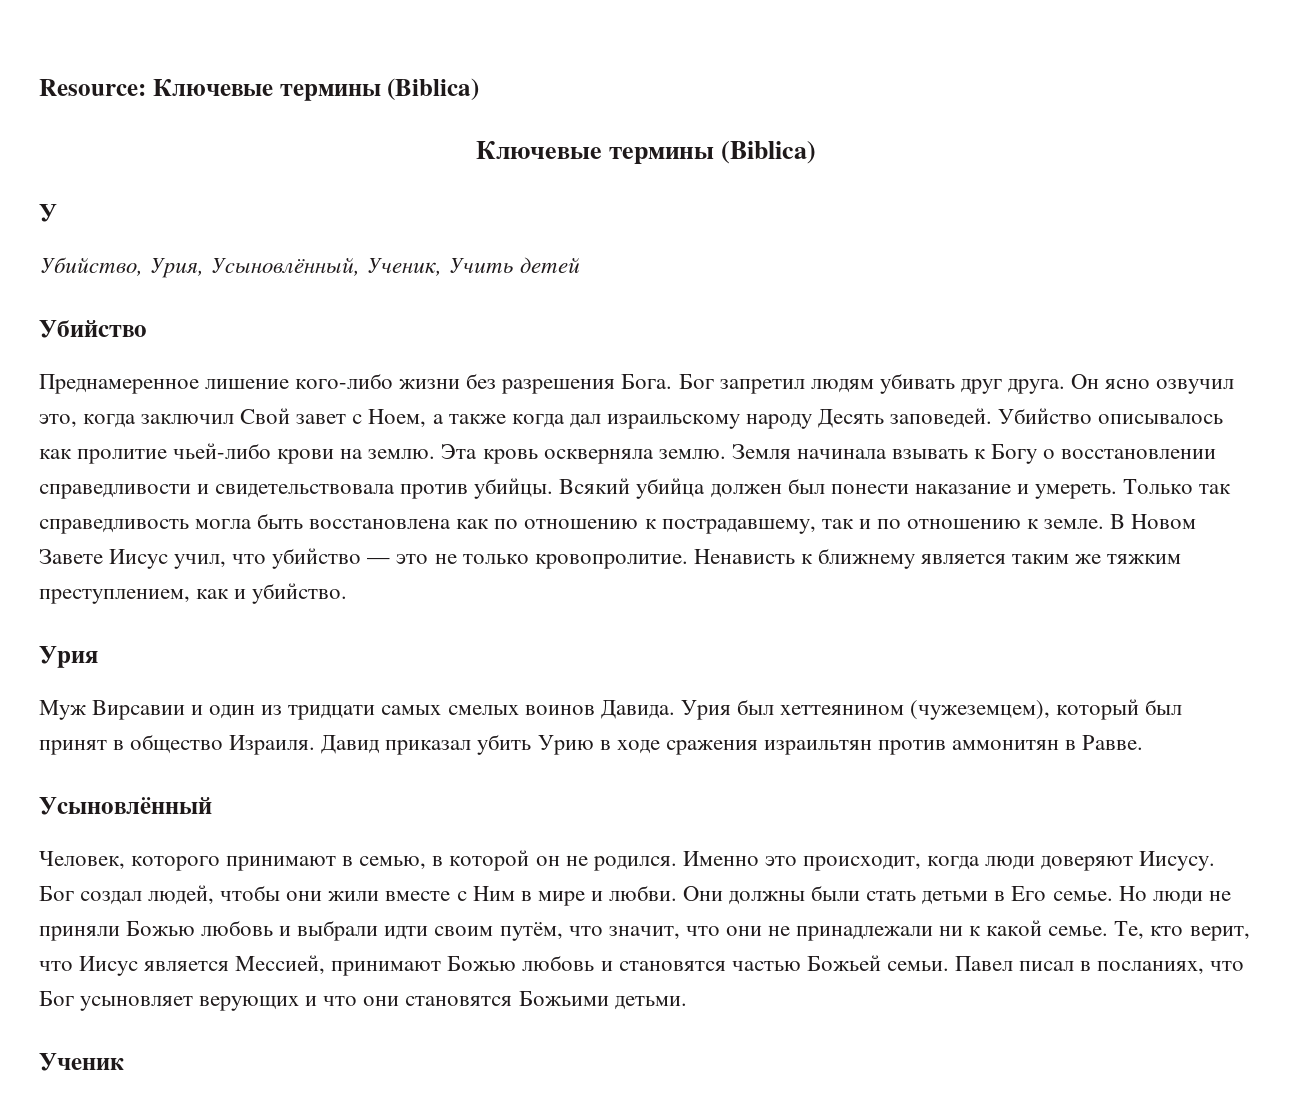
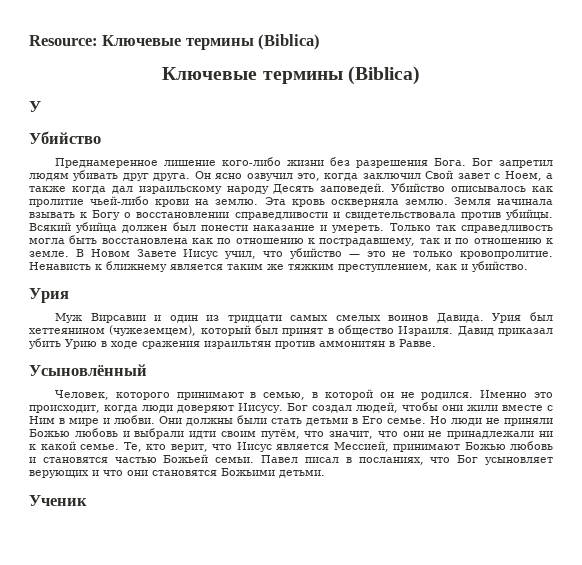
- Убийство, Урия, Усыновлённый, Ученик, Учить детей

